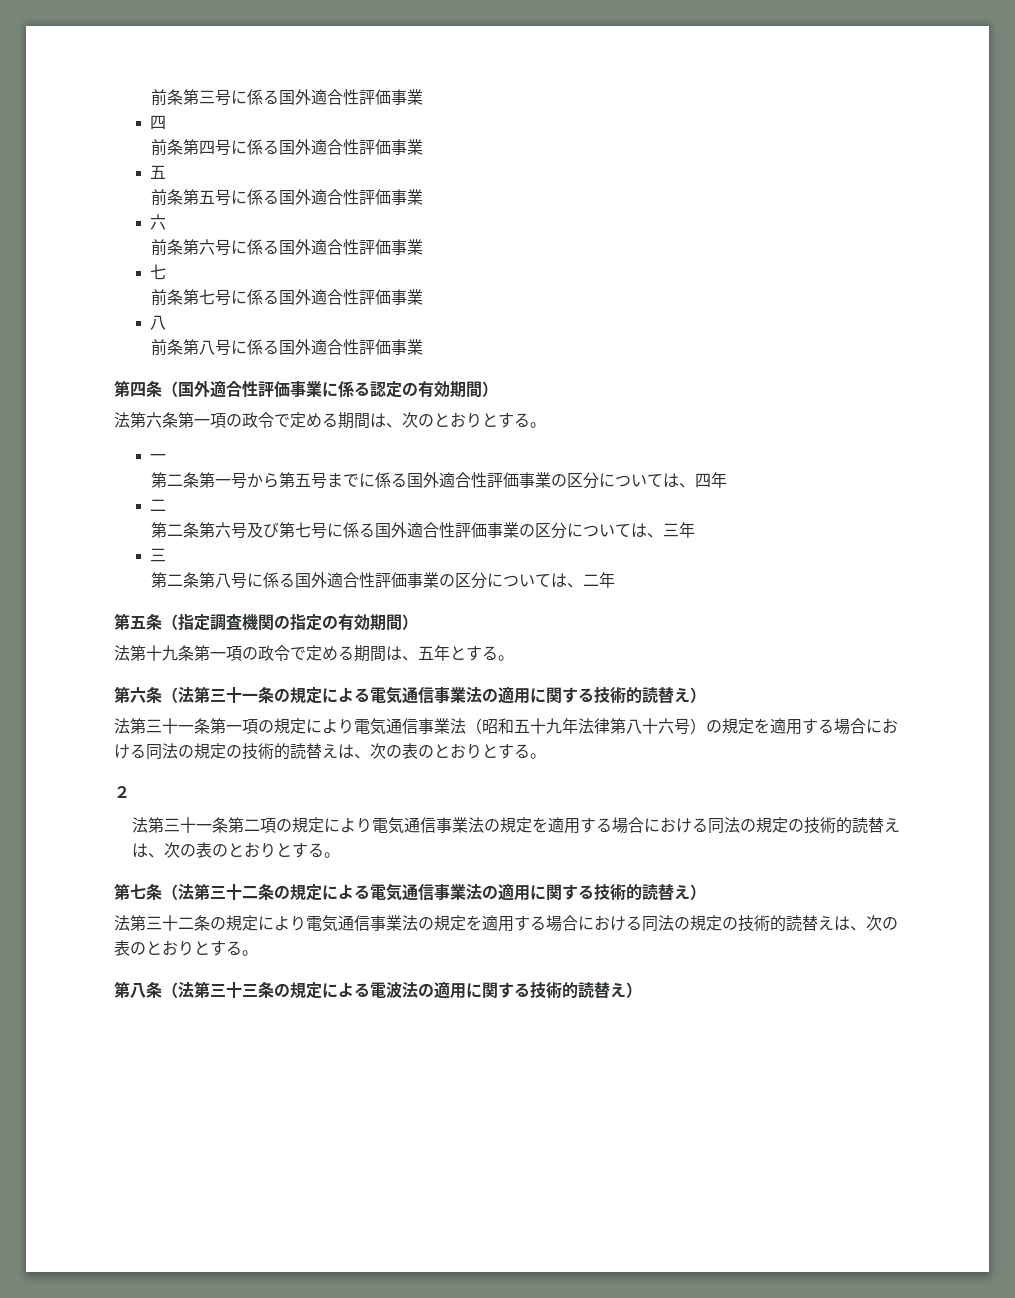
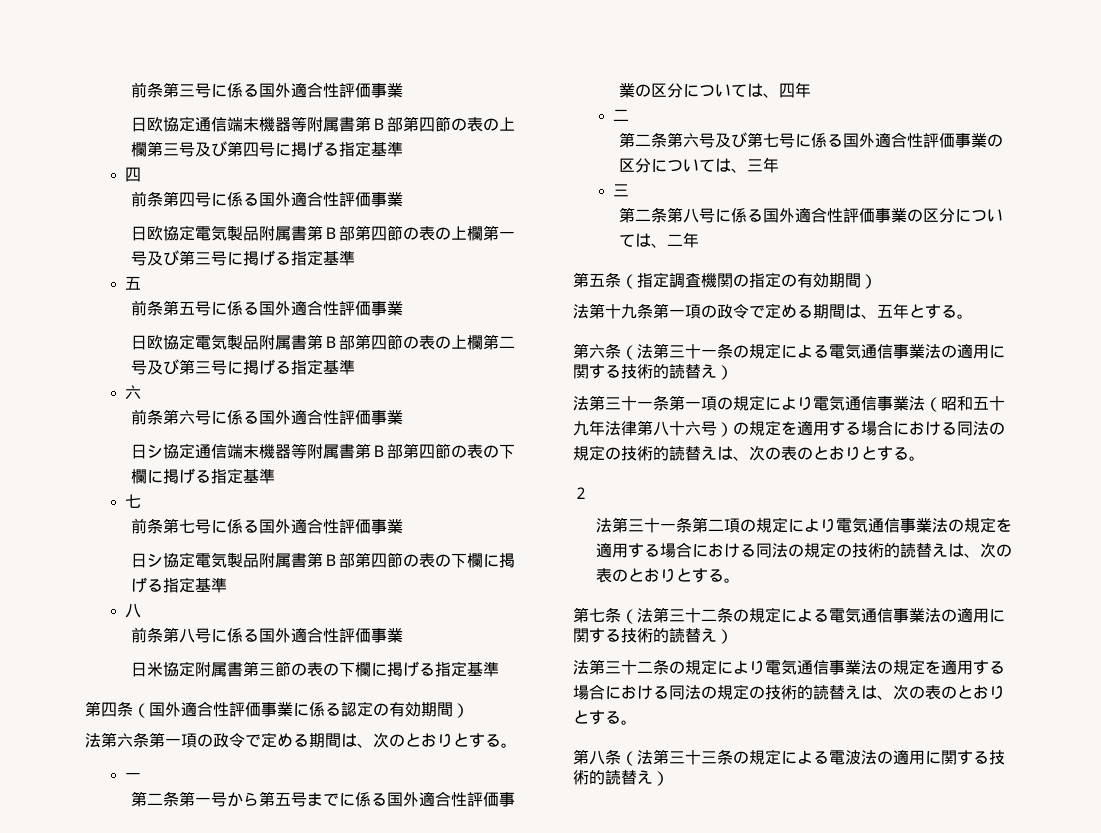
+ 日欧協定通信端末機器等附属書第Ｂ部第四節の表の上欄第三号及び第四号に掲げる指定基準
+ 日欧協定電気製品附属書第Ｂ部第四節の表の上欄第一号及び第三号に掲げる指定基準
+ 日欧協定電気製品附属書第Ｂ部第四節の表の上欄第二号及び第三号に掲げる指定基準
+ 日シ協定通信端末機器等附属書第Ｂ部第四節の表の下欄に掲げる指定基準
+ 日シ協定電気製品附属書第Ｂ部第四節の表の下欄に掲げる指定基準
+ 日米協定附属書第三節の表の下欄に掲げる指定基準

